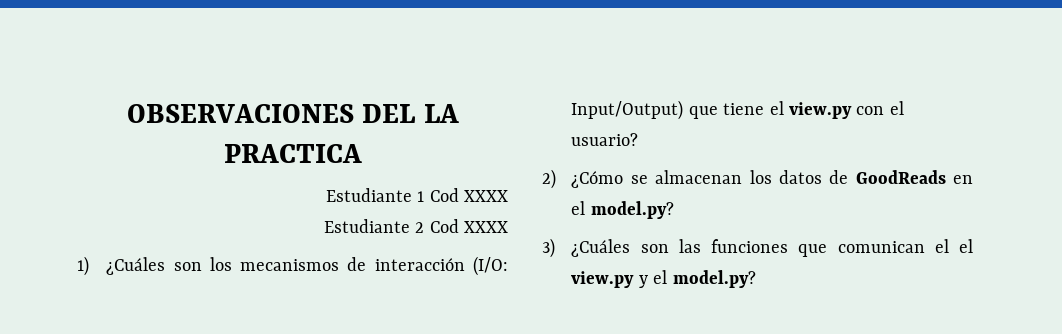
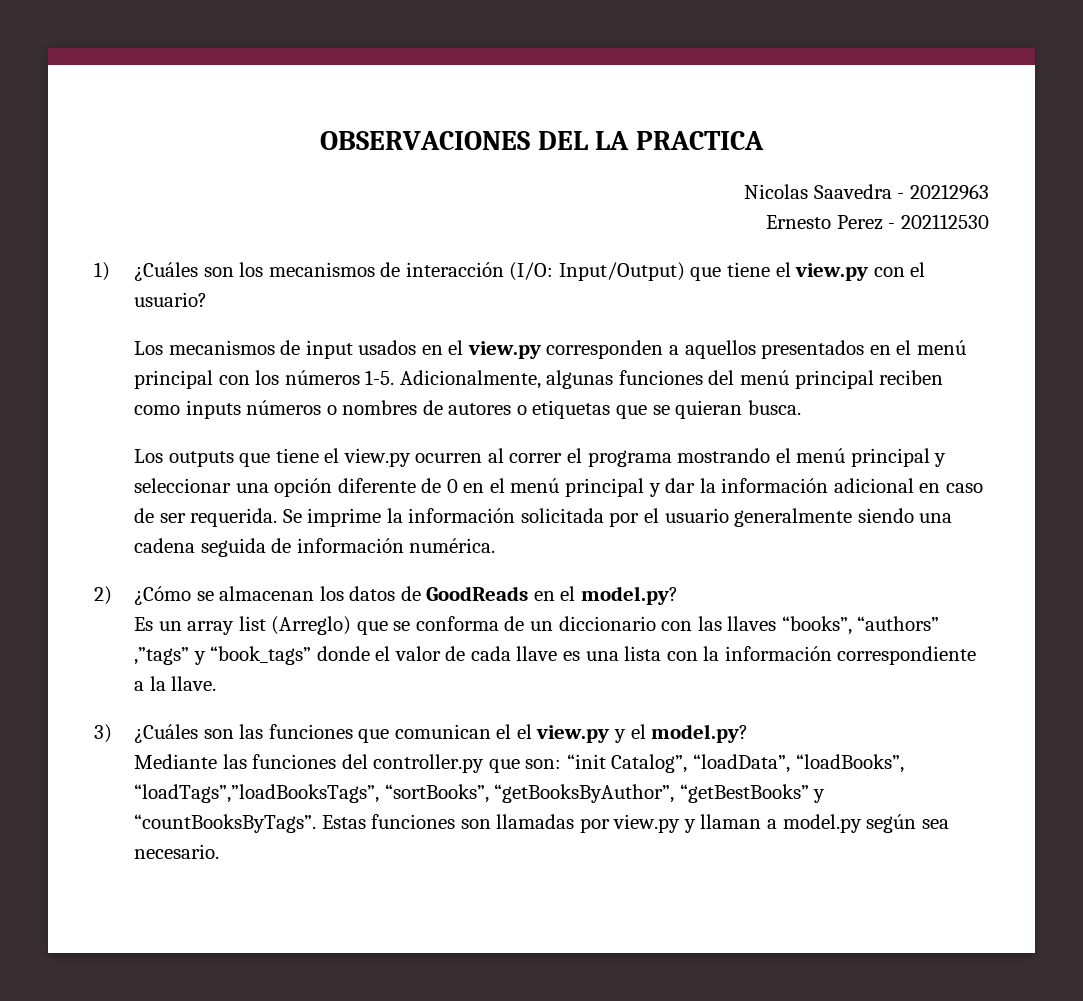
- Estudiante 1 Cod XXXX
- Estudiante 2 Cod XXXX
+ Nicolas Saavedra - 20212963
+ Ernesto Perez - 202112530
+ Los mecanismos de input usados en el view.py corresponden a aquellos presentados en el menú principal con los números 1-5. Adicionalmente, algunas funciones del menú principal reciben como inputs números o nombres de autores o etiquetas que se quieran busca.
+ Los outputs que tiene el view.py ocurren al correr el programa mostrando el menú principal y seleccionar una opción diferente de 0 en el menú principal y dar la información adicional en caso de ser requerida. Se imprime la información solicitada por el usuario generalmente siendo una cadena seguida de información numérica.
+ Es un array list (Arreglo) que se conforma de un diccionario con las llaves “books”, “authors” ,”tags” y “book_tags” donde el valor de cada llave es una lista con la información correspondiente a la llave.
+ Mediante las funciones del controller.py que son: “init Catalog”, “loadData”, “loadBooks”, “loadTags”,”loadBooksTags”, “sortBooks”, “getBooksByAuthor”, “getBestBooks” y “countBooksByTags”. Estas funciones son llamadas por view.py y llaman a model.py según sea necesario.

